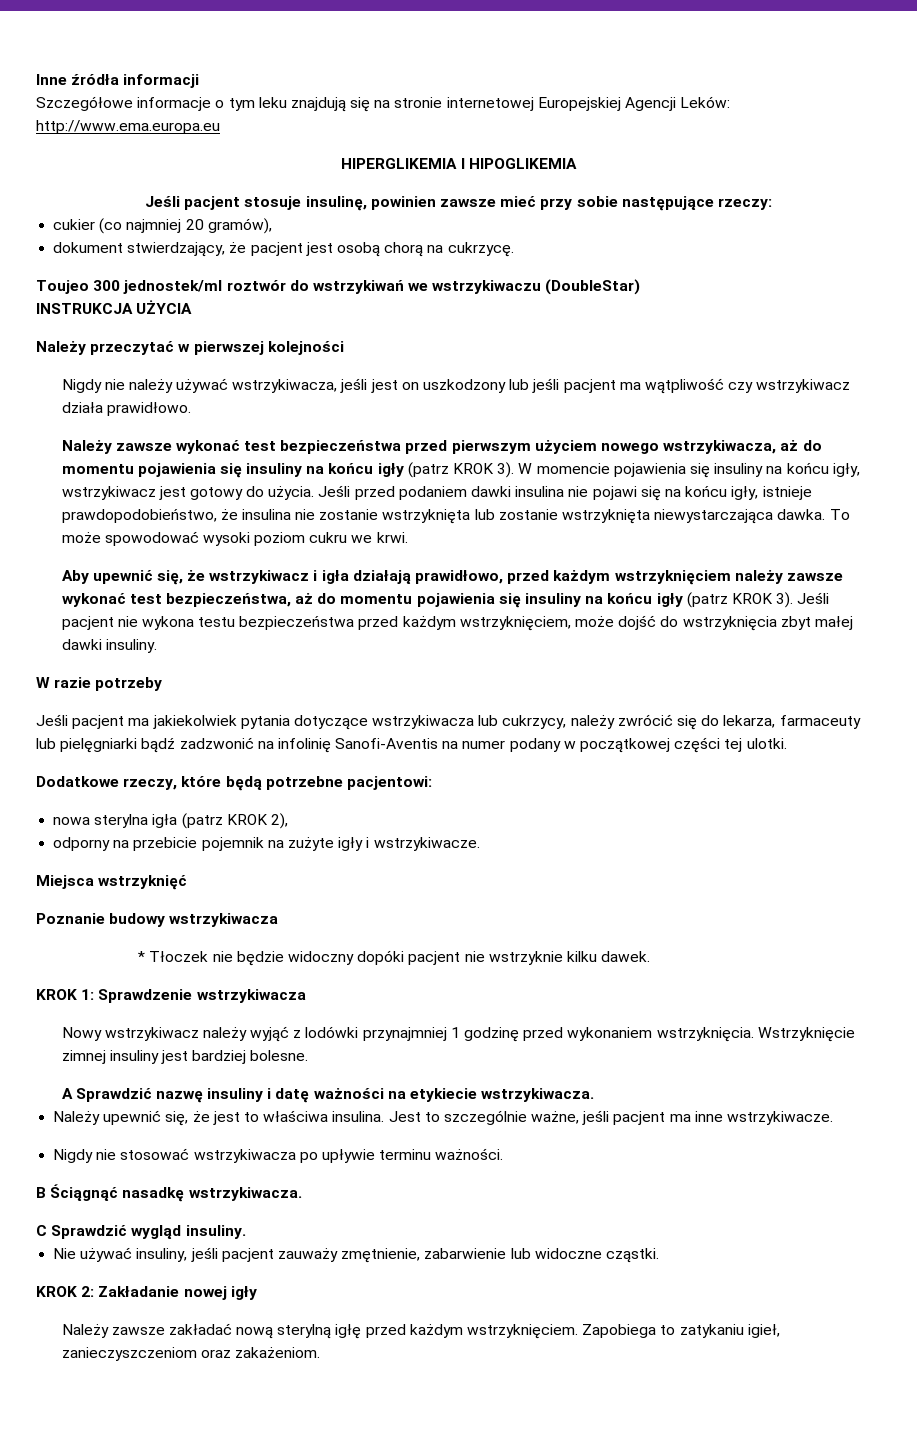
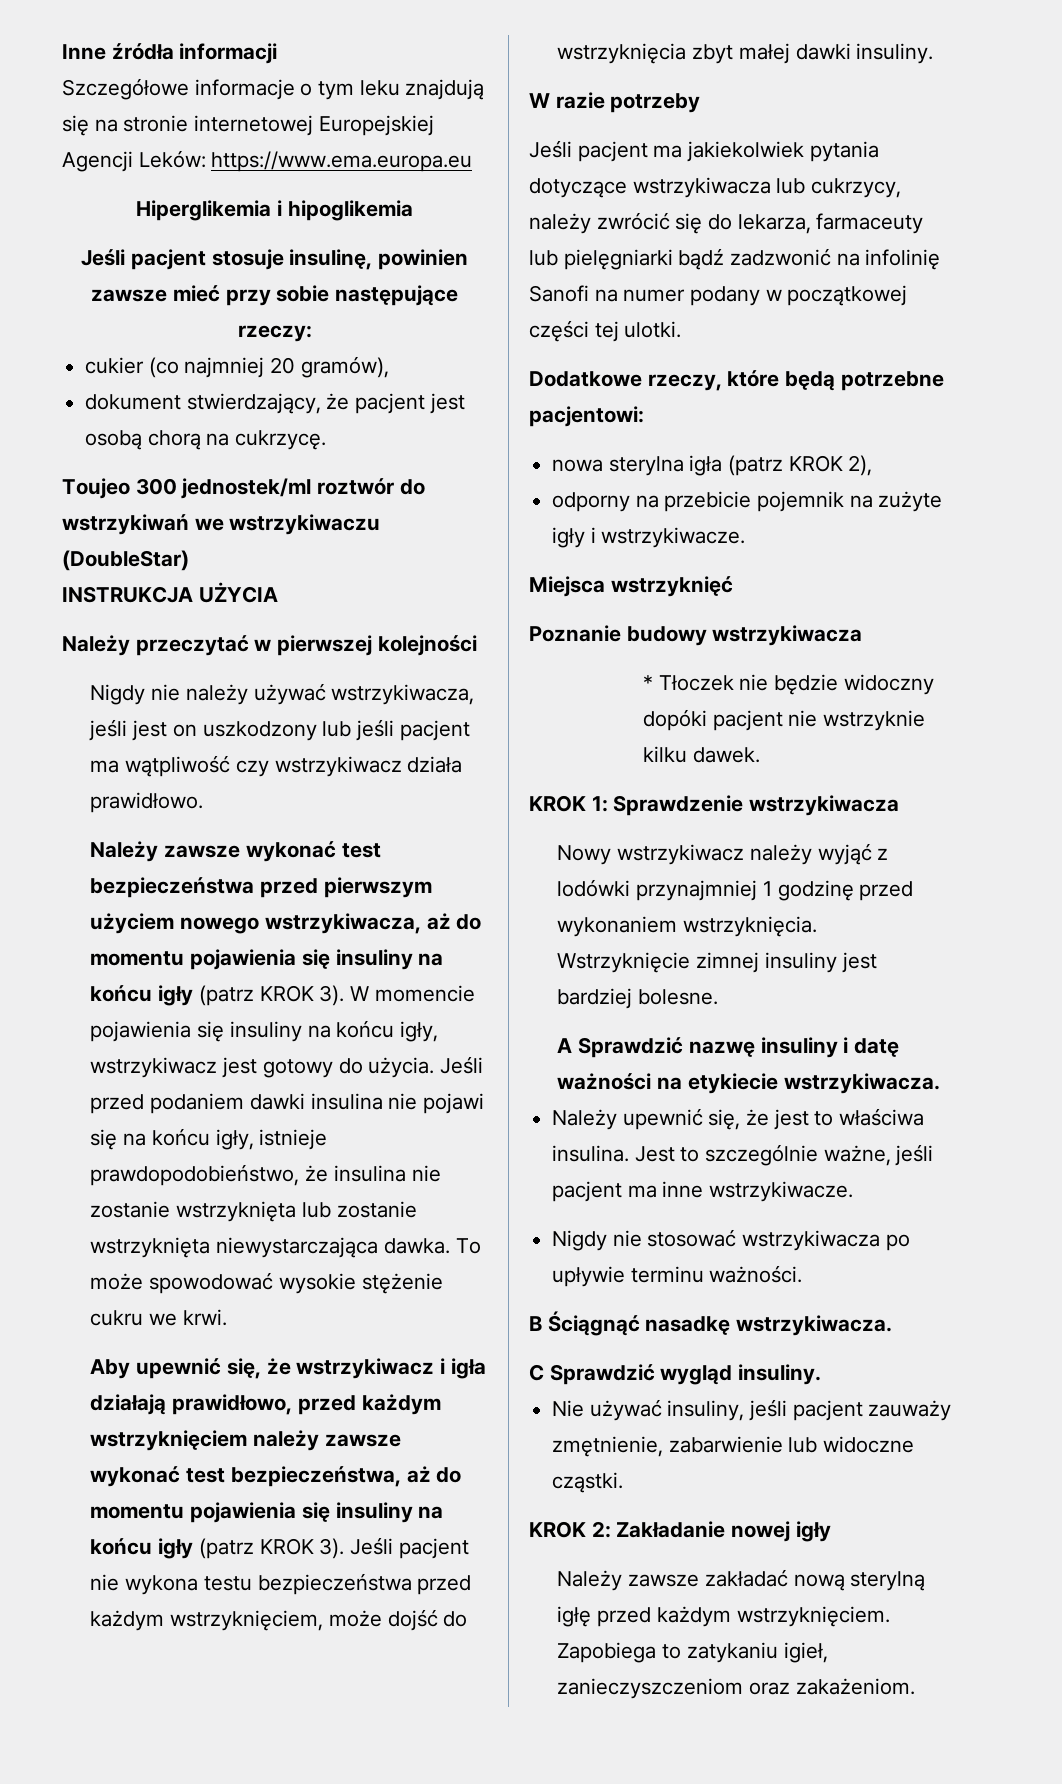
- Szczegółowe informacje o tym leku znajdują się na stronie internetowej Europejskiej Agencji Leków: http://www.ema.europa.eu
- HIPERGLIKEMIA I HIPOGLIKEMIA
+ Szczegółowe informacje o tym leku znajdują się na stronie internetowej Europejskiej Agencji Leków: https://www.ema.europa.eu
+ Hiperglikemia i hipoglikemia
- To może spowodować wysoki poziom cukru we krwi.
+ To może spowodować wysokie stężenie cukru we krwi.
- Jeśli pacjent ma jakiekolwiek pytania dotyczące wstrzykiwacza lub cukrzycy, należy zwrócić się do lekarza, farmaceuty lub pielęgniarki bądź zadzwonić na infolinię Sanofi-Aventis na numer podany w początkowej części tej ulotki.
+ Jeśli pacjent ma jakiekolwiek pytania dotyczące wstrzykiwacza lub cukrzycy, należy zwrócić się do lekarza, farmaceuty lub pielęgniarki bądź zadzwonić na infolinię Sanofi na numer podany w początkowej części tej ulotki.

